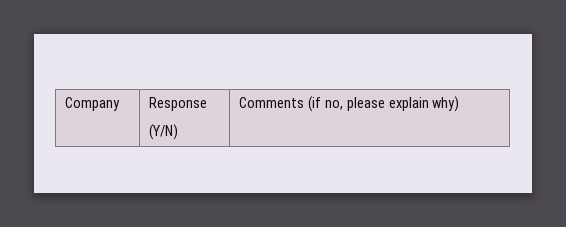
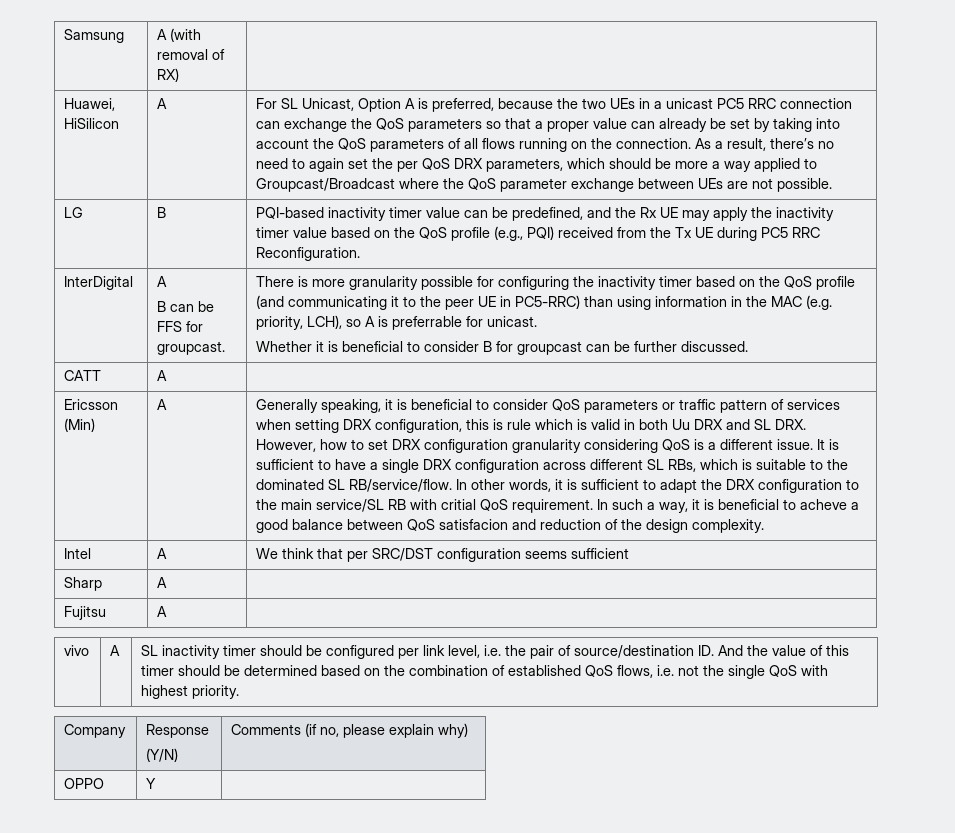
+ Samsung | A (with removal of RX) |
+ Huawei, HiSilicon | A | For SL Unicast, Option A is preferred, because the two UEs in a unicast PC5 RRC connection can exchange the QoS parameters so that a proper value can already be set by taking into account the QoS parameters of all flows running on the connection. As a result, there’s no need to again set the per QoS DRX parameters, which should be more a way applied to Groupcast/Broadcast where the QoS parameter exchange between UEs are not possible.
+ LG | B | PQI-based inactivity timer value can be predefined, and the Rx UE may apply the inactivity timer value based on the QoS profile (e.g., PQI) received from the Tx UE during PC5 RRC Reconfiguration.
+ InterDigital | A
+ B can be FFS for groupcast. | There is more granularity possible for configuring the inactivity timer based on the QoS profile (and communicating it to the peer UE in PC5-RRC) than using information in the MAC (e.g. priority, LCH), so A is preferrable for unicast.
+ Whether it is beneficial to consider B for groupcast can be further discussed.
+ CATT | A |
+ Ericsson (Min) | A | Generally speaking, it is beneficial to consider QoS parameters or traffic pattern of services when setting DRX configuration, this is rule which is valid in both Uu DRX and SL DRX. However, how to set DRX configuration granularity considering QoS is a different issue. It is sufficient to have a single DRX configuration across different SL RBs, which is suitable to the dominated SL RB/service/flow. In other words, it is sufficient to adapt the DRX configuration to the main service/SL RB with critial QoS requirement. In such a way, it is beneficial to acheve a good balance between QoS satisfacion and reduction of the design complexity.
+ Intel | A | We think that per SRC/DST configuration seems sufficient
+ Sharp | A |
+ Fujitsu | A |
+ vivo | A | SL inactivity timer should be configured per link level, i.e. the pair of source/destination ID. And the value of this timer should be determined based on the combination of established QoS flows, i.e. not the single QoS with highest priority.
+ OPPO | Y |

